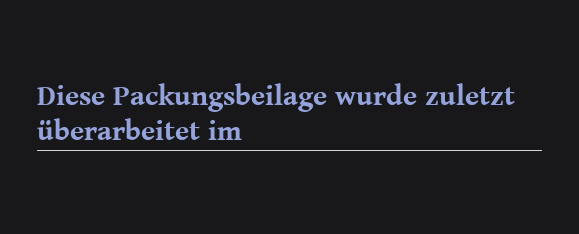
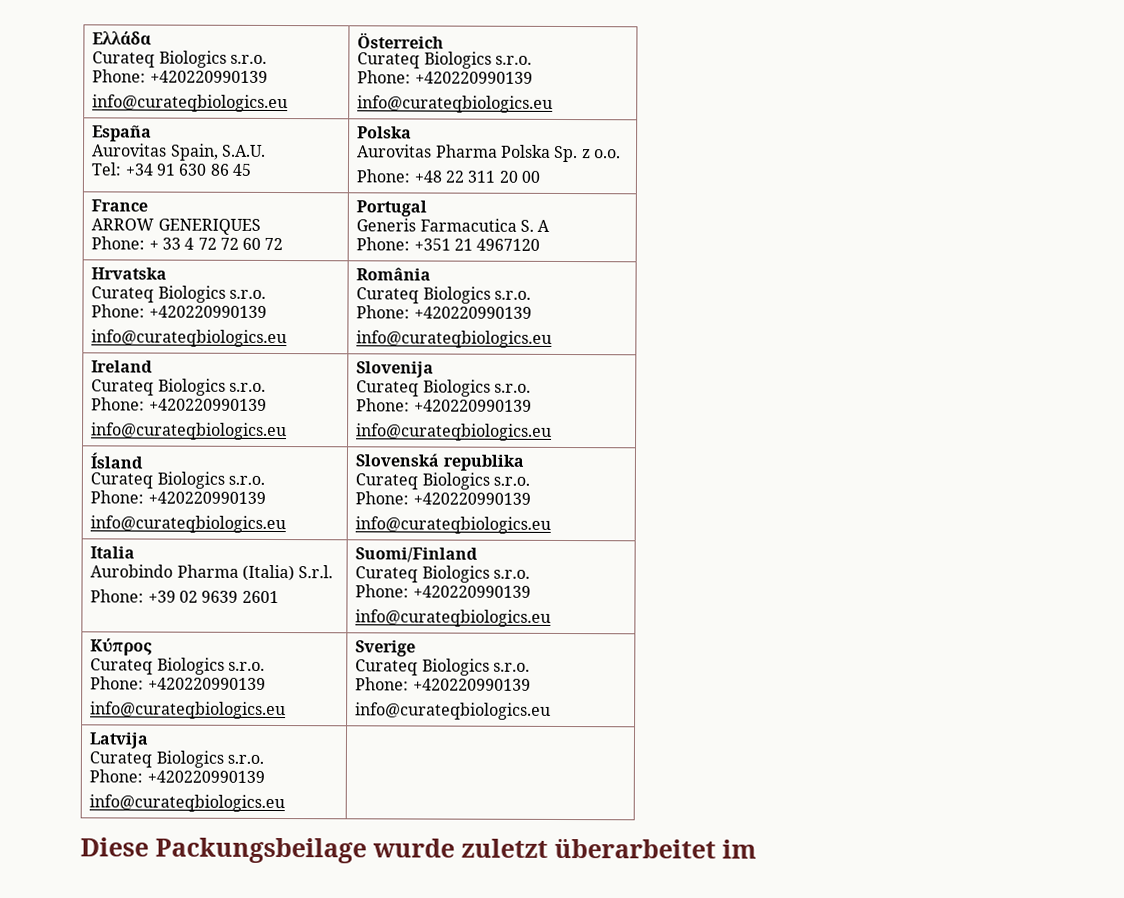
+ Ελλάδα
+ Curateq Biologics s.r.o.
+ Phone: +420220990139
+ info@curateqbiologics.eu | Österreich
+ Curateq Biologics s.r.o.
+ Phone: +420220990139
+ info@curateqbiologics.eu
+ España
+ Aurovitas Spain, S.A.U.
+ Tel: +34 91 630 86 45 | Polska
+ Aurovitas Pharma Polska Sp. z o.o.
+ Phone: +48 22 311 20 00
+ France
+ ARROW GENERIQUES
+ Phone: + 33 4 72 72 60 72 | Portugal
+ Generis Farmacutica S. A
+ Phone: +351 21 4967120
+ Hrvatska
+ Curateq Biologics s.r.o.
+ Phone: +420220990139
+ info@curateqbiologics.eu | România
+ Curateq Biologics s.r.o.
+ Phone: +420220990139
+ info@curateqbiologics.eu
+ Ireland
+ Curateq Biologics s.r.o.
+ Phone: +420220990139
+ info@curateqbiologics.eu | Slovenija
+ Curateq Biologics s.r.o.
+ Phone: +420220990139
+ info@curateqbiologics.eu
+ Ísland
+ Curateq Biologics s.r.o.
+ Phone: +420220990139
+ info@curateqbiologics.eu | Slovenská republika
+ Curateq Biologics s.r.o.
+ Phone: +420220990139
+ info@curateqbiologics.eu
+ Italia
+ Aurobindo Pharma (Italia) S.r.l.
+ Phone: +39 02 9639 2601 | Suomi/Finland
+ Curateq Biologics s.r.o.
+ Phone: +420220990139
+ info@curateqbiologics.eu
+ Κύπρος
+ Curateq Biologics s.r.o.
+ Phone: +420220990139
+ info@curateqbiologics.eu | Sverige
+ Curateq Biologics s.r.o.
+ Phone: +420220990139
+ info@curateqbiologics.eu
+ Latvija
+ Curateq Biologics s.r.o.
+ Phone: +420220990139
+ info@curateqbiologics.eu |

